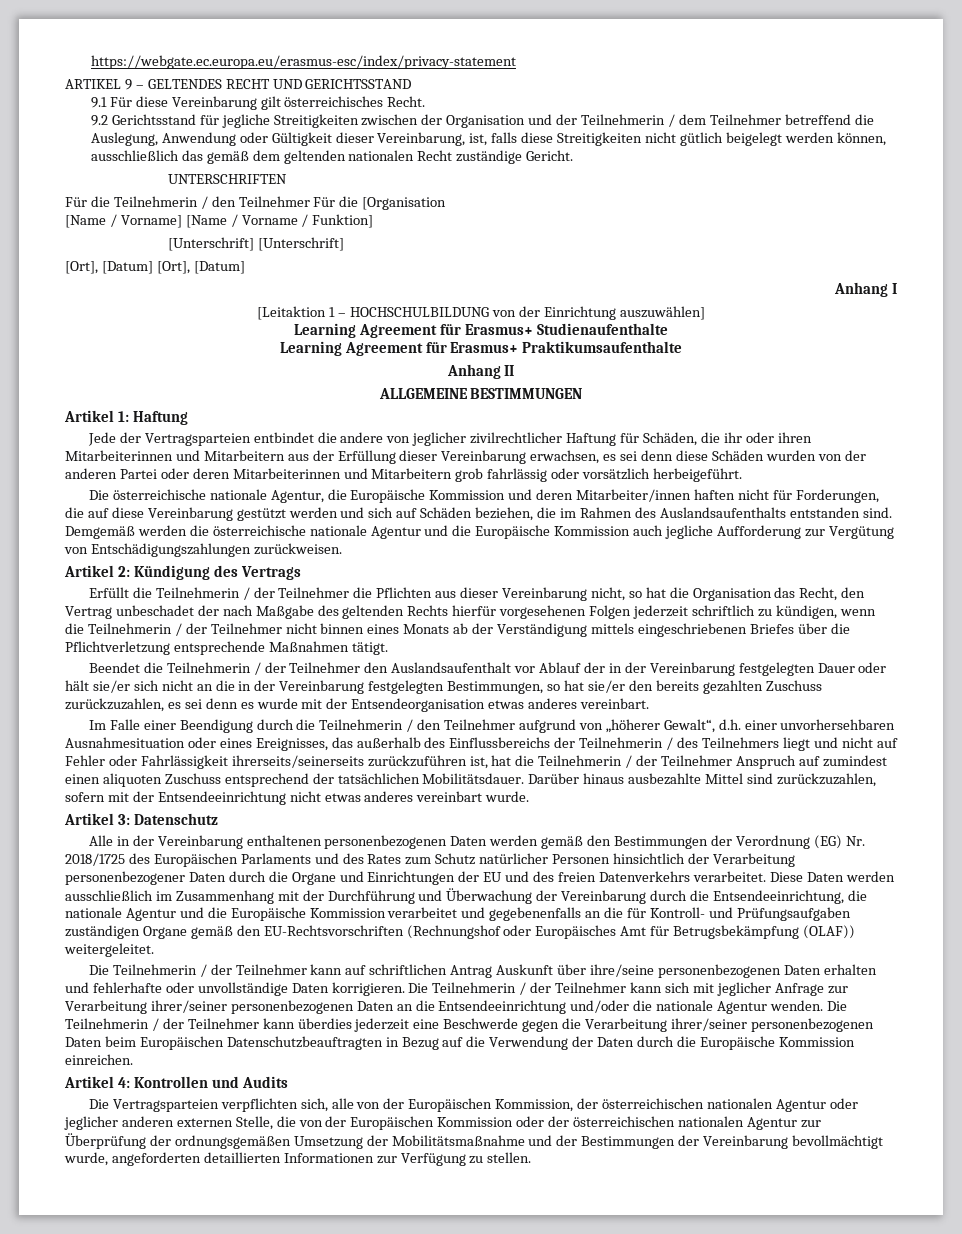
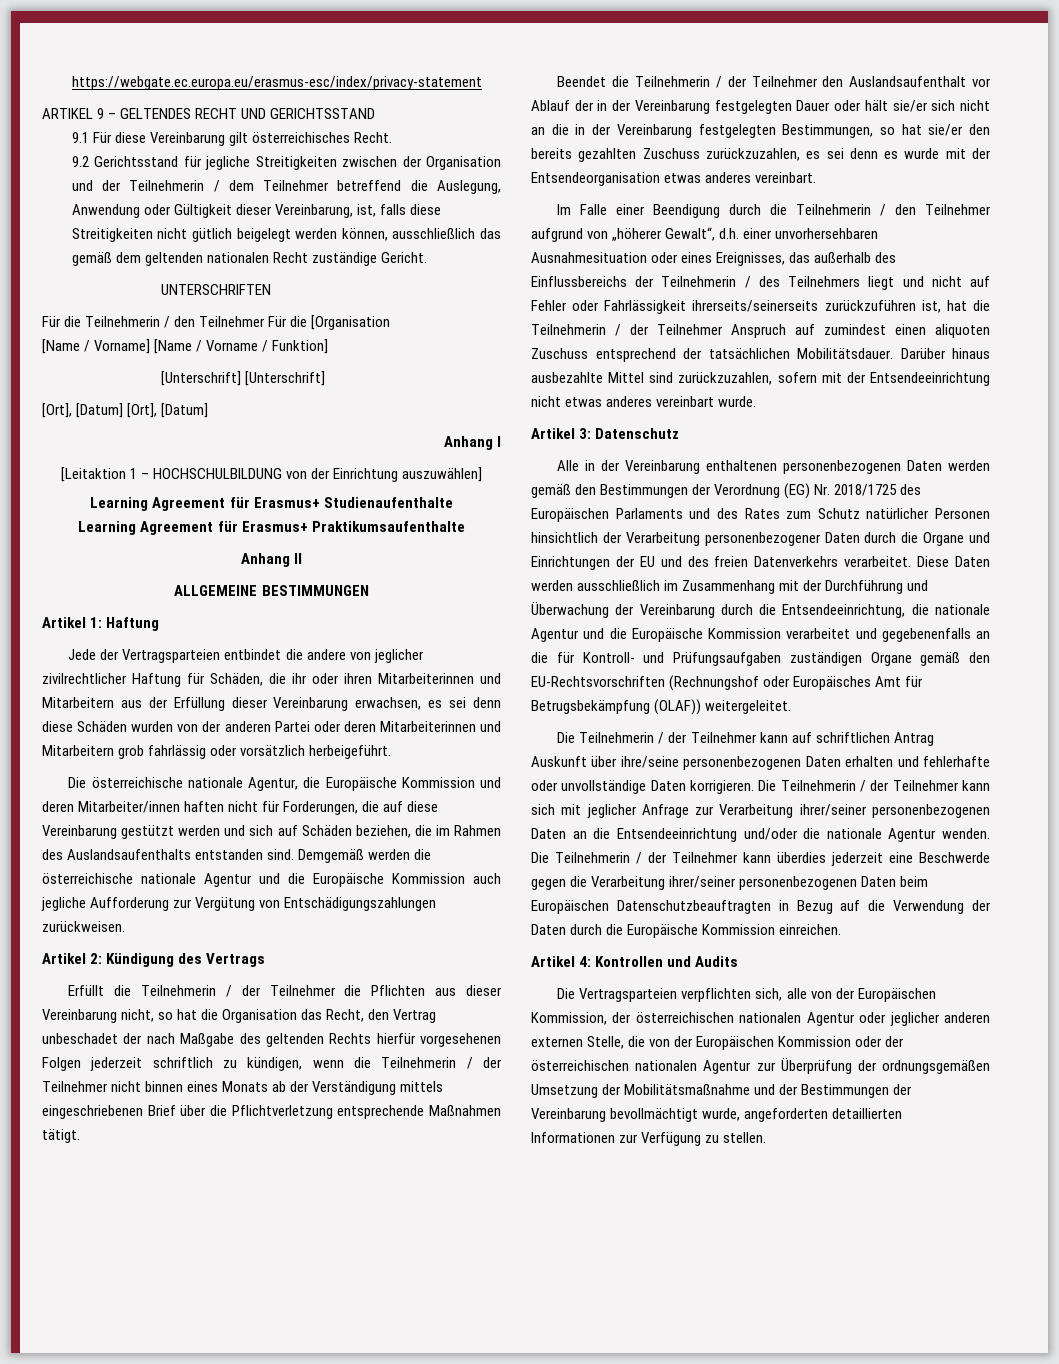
- Erfüllt die Teilnehmerin / der Teilnehmer die Pflichten aus dieser Vereinbarung nicht, so hat die Organisation das Recht, den Vertrag unbeschadet der nach Maßgabe des geltenden Rechts hierfür vorgesehenen Folgen jederzeit schriftlich zu kündigen, wenn die Teilnehmerin / der Teilnehmer nicht binnen eines Monats ab der Verständigung mittels eingeschriebenen Briefes über die Pflichtverletzung entsprechende Maßnahmen tätigt.
+ Erfüllt die Teilnehmerin / der Teilnehmer die Pflichten aus dieser Vereinbarung nicht, so hat die Organisation das Recht, den Vertrag unbeschadet der nach Maßgabe des geltenden Rechts hierfür vorgesehenen Folgen jederzeit schriftlich zu kündigen, wenn die Teilnehmerin / der Teilnehmer nicht binnen eines Monats ab der Verständigung mittels eingeschriebenen Brief über die Pflichtverletzung entsprechende Maßnahmen tätigt.

